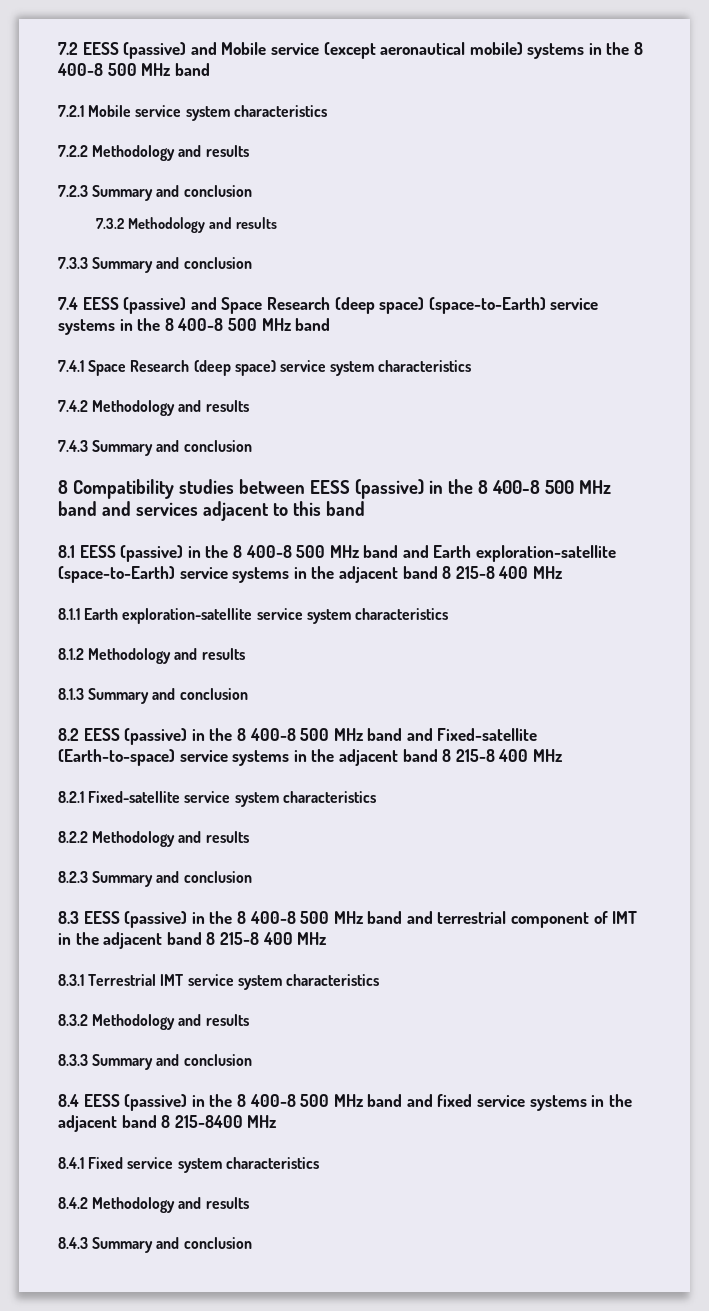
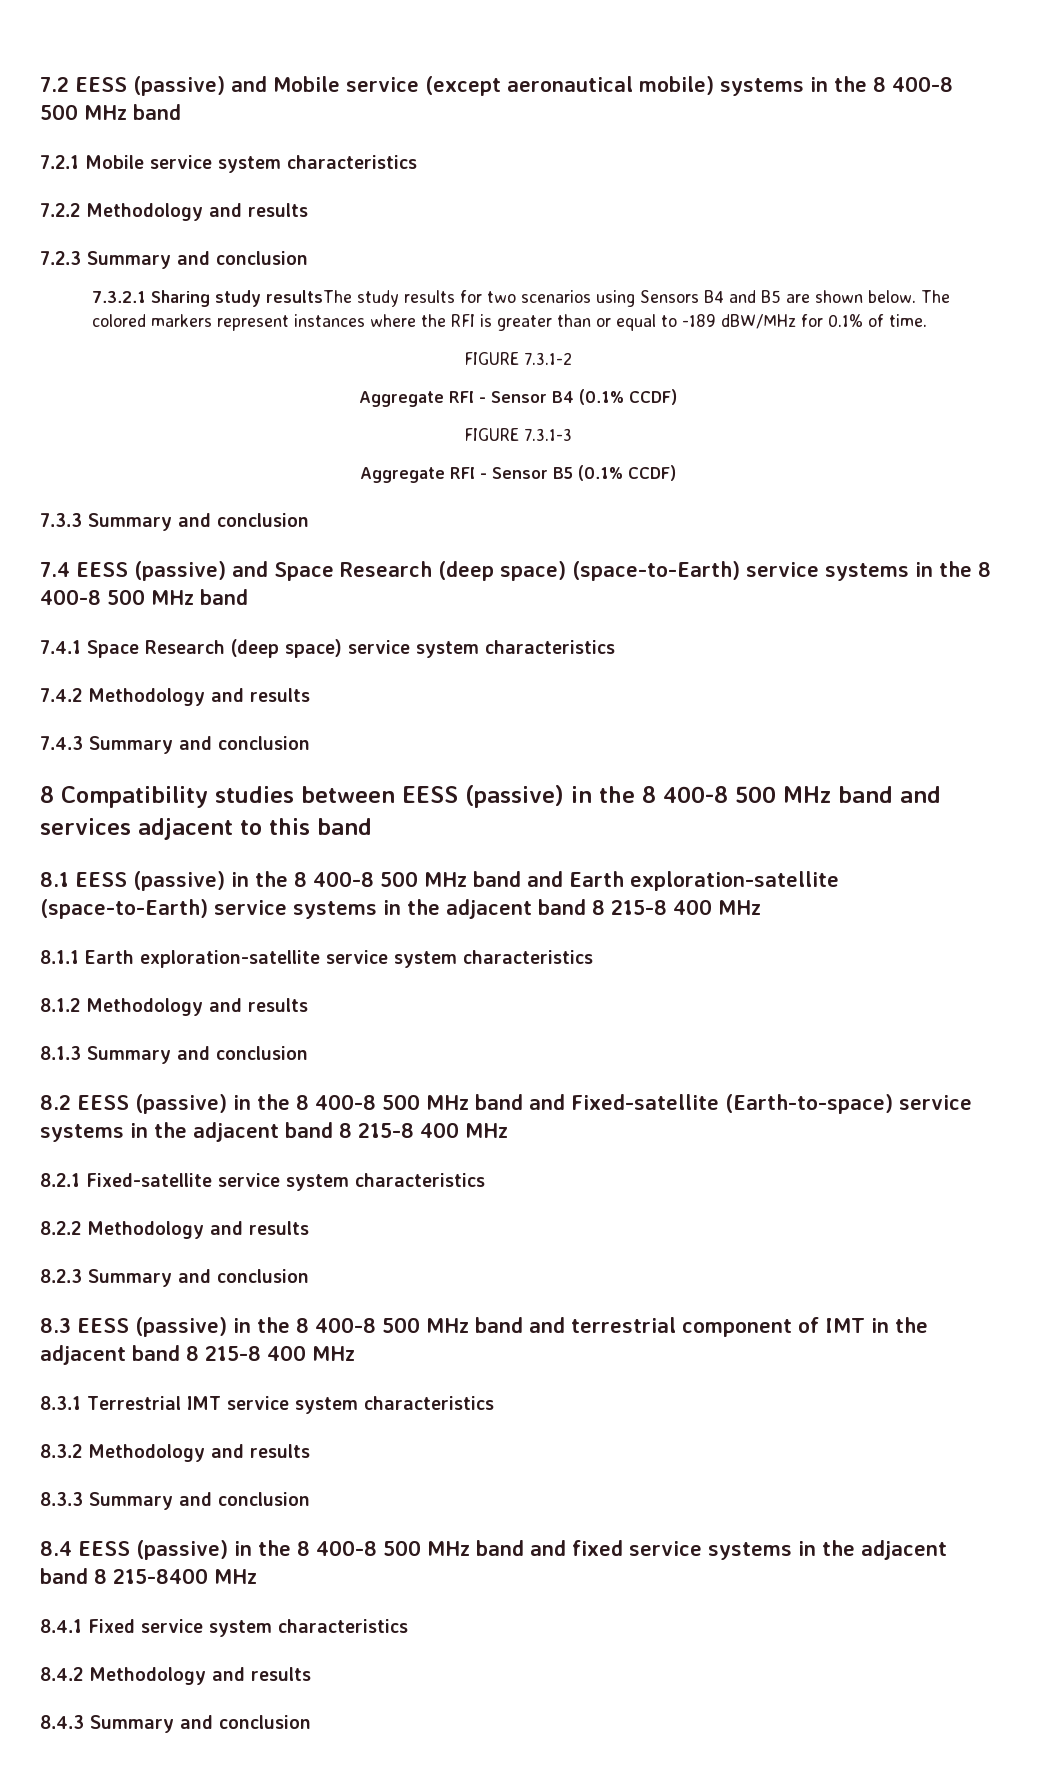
- 7.3.2 Methodology and results
+ 7.3.2.1 Sharing study resultsThe study results for two scenarios using Sensors B4 and B5 are shown below. The colored markers represent instances where the RFI is greater than or equal to -189 dBW/MHz for 0.1% of time.
+ FIGURE 7.3.1-2
+ Aggregate RFI - Sensor B4 (0.1% CCDF)
+ FIGURE 7.3.1-3
+ Aggregate RFI - Sensor B5 (0.1% CCDF)

